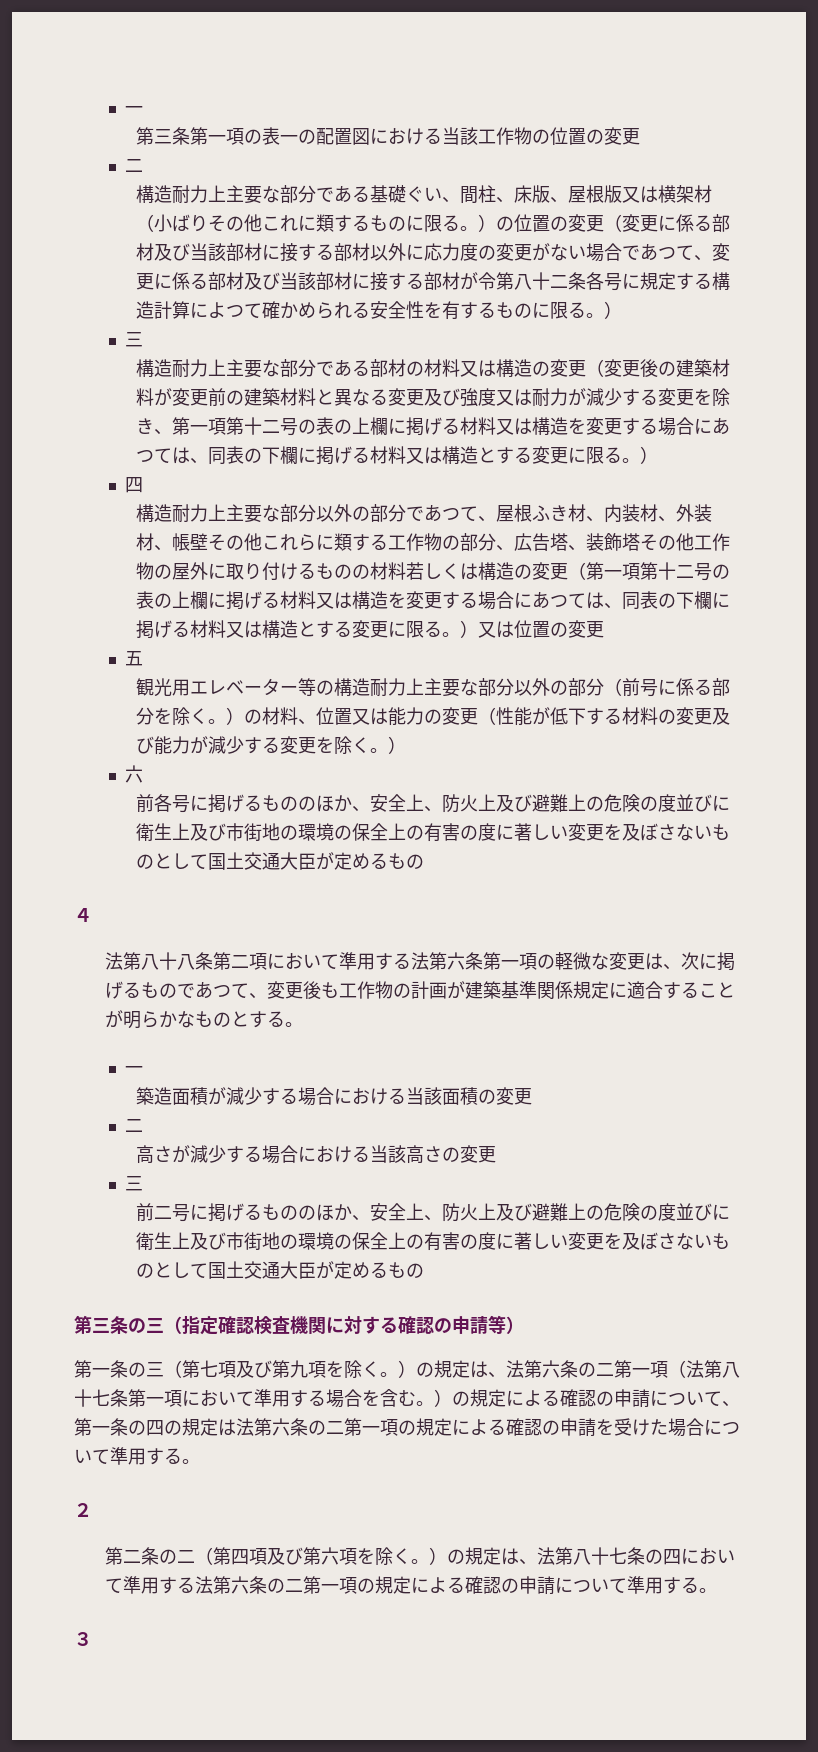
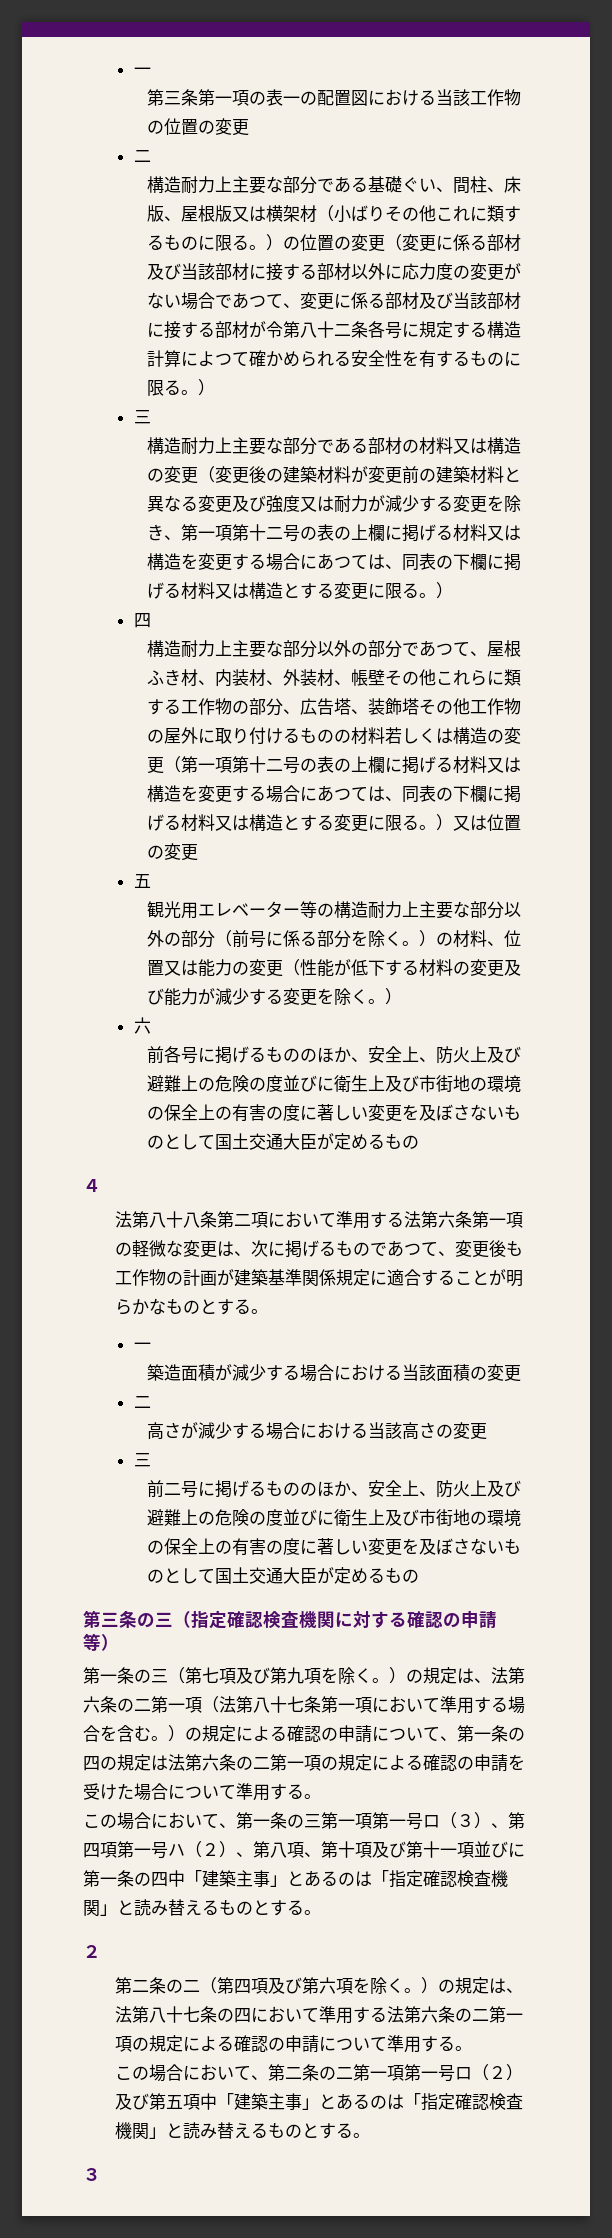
+ この場合において、第一条の三第一項第一号ロ（３）、第四項第一号ハ（２）、第八項、第十項及び第十一項並びに第一条の四中「建築主事」とあるのは「指定確認検査機関」と読み替えるものとする。
+ この場合において、第二条の二第一項第一号ロ（２）及び第五項中「建築主事」とあるのは「指定確認検査機関」と読み替えるものとする。

